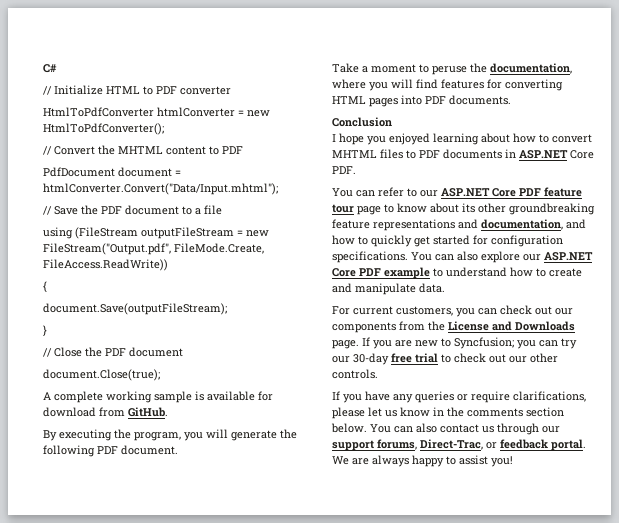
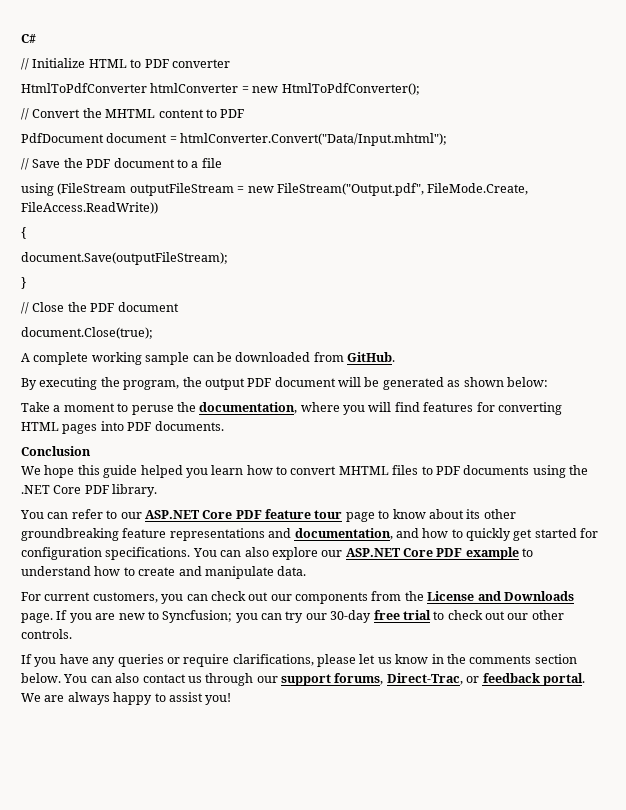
- A complete working sample is available for download from GitHub.
+ A complete working sample can be downloaded from GitHub.
- By executing the program, you will generate the following PDF document.
+ By executing the program, the output PDF document will be generated as shown below:
- I hope you enjoyed learning about how to convert MHTML files to PDF documents in ASP.NET Core PDF.
+ We hope this guide helped you learn how to convert MHTML files to PDF documents using the .NET Core PDF library.

